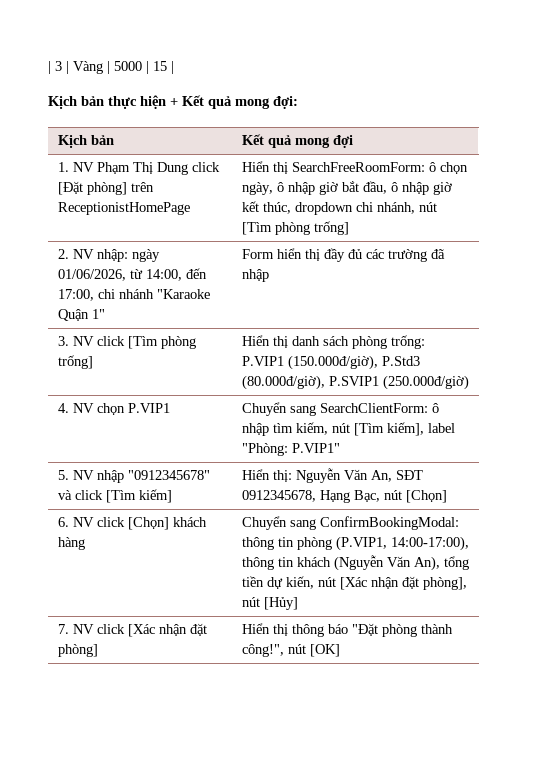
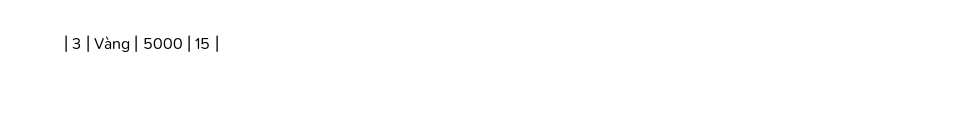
- Kịch bản thực hiện + Kết quả mong đợi:
- Kịch bản | Kết quả mong đợi
- 1. NV Phạm Thị Dung click [Đặt phòng] trên ReceptionistHomePage | Hiển thị SearchFreeRoomForm: ô chọn ngày, ô nhập giờ bắt đầu, ô nhập giờ kết thúc, dropdown chi nhánh, nút [Tìm phòng trống]
- 2. NV nhập: ngày 01/06/2026, từ 14:00, đến 17:00, chi nhánh "Karaoke Quận 1" | Form hiển thị đầy đủ các trường đã nhập
- 3. NV click [Tìm phòng trống] | Hiển thị danh sách phòng trống: P.VIP1 (150.000đ/giờ), P.Std3 (80.000đ/giờ), P.SVIP1 (250.000đ/giờ)
- 4. NV chọn P.VIP1 | Chuyển sang SearchClientForm: ô nhập tìm kiếm, nút [Tìm kiếm], label "Phòng: P.VIP1"
- 5. NV nhập "0912345678" và click [Tìm kiếm] | Hiển thị: Nguyễn Văn An, SĐT 0912345678, Hạng Bạc, nút [Chọn]
- 6. NV click [Chọn] khách hàng | Chuyển sang ConfirmBookingModal: thông tin phòng (P.VIP1, 14:00-17:00), thông tin khách (Nguyễn Văn An), tổng tiền dự kiến, nút [Xác nhận đặt phòng], nút [Hủy]
- 7. NV click [Xác nhận đặt phòng] | Hiển thị thông báo "Đặt phòng thành công!", nút [OK]

